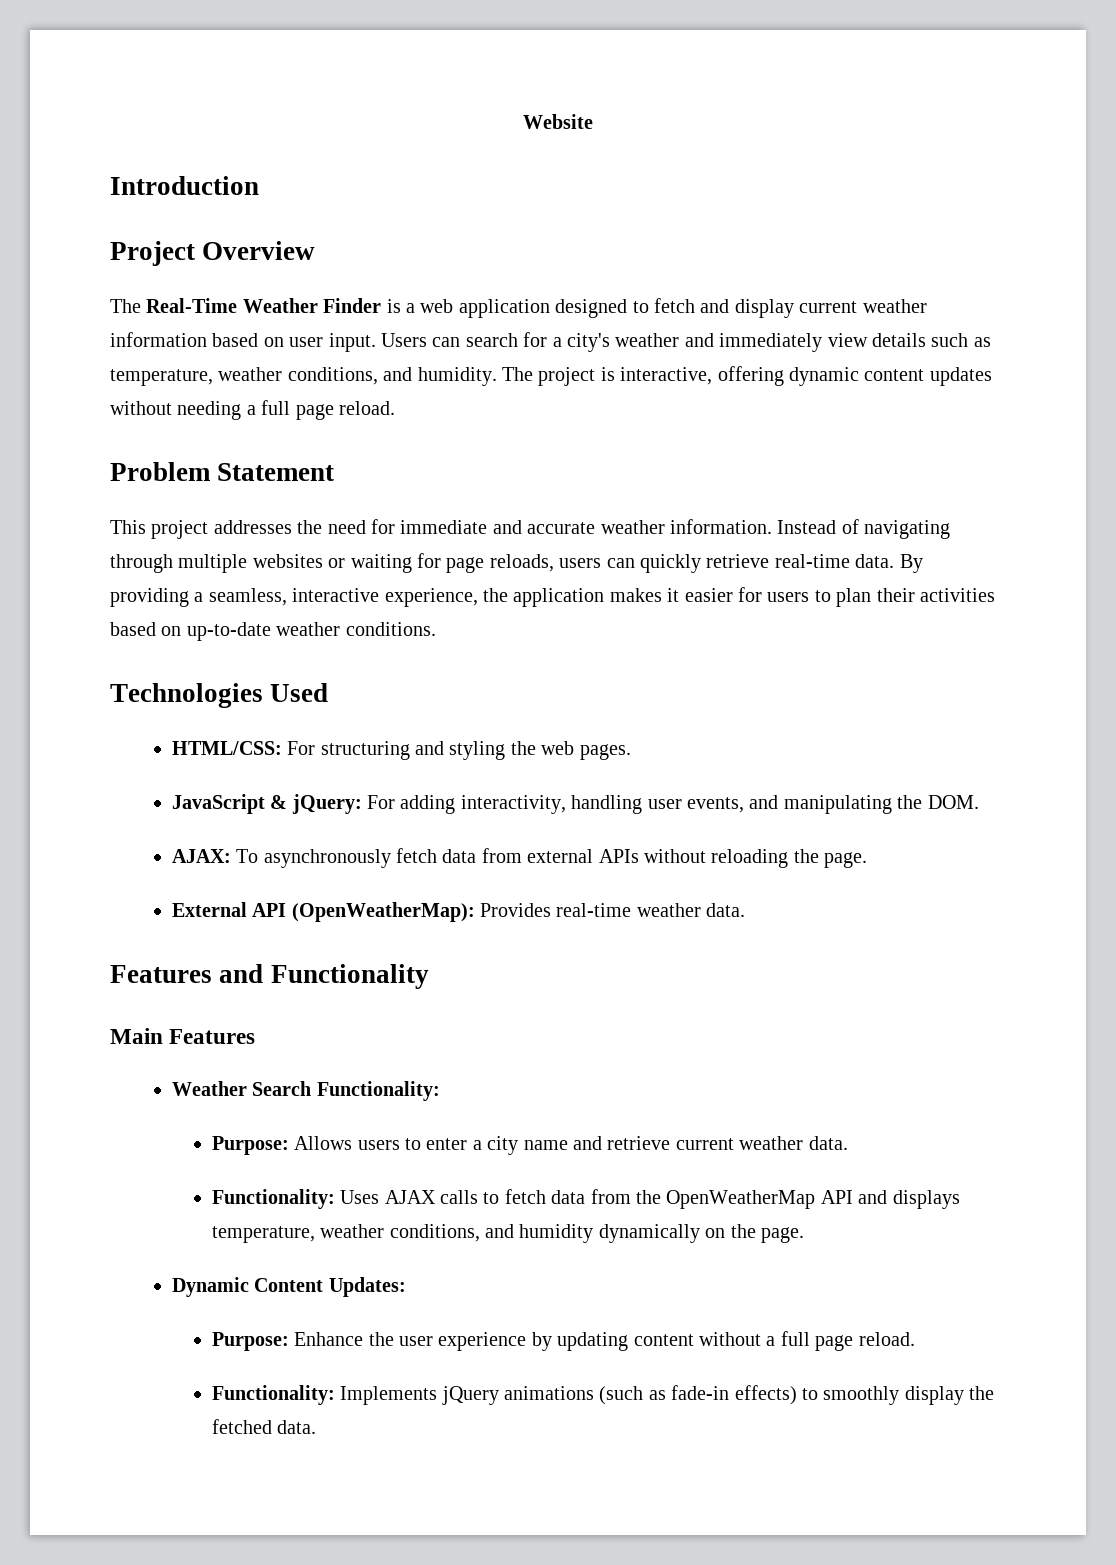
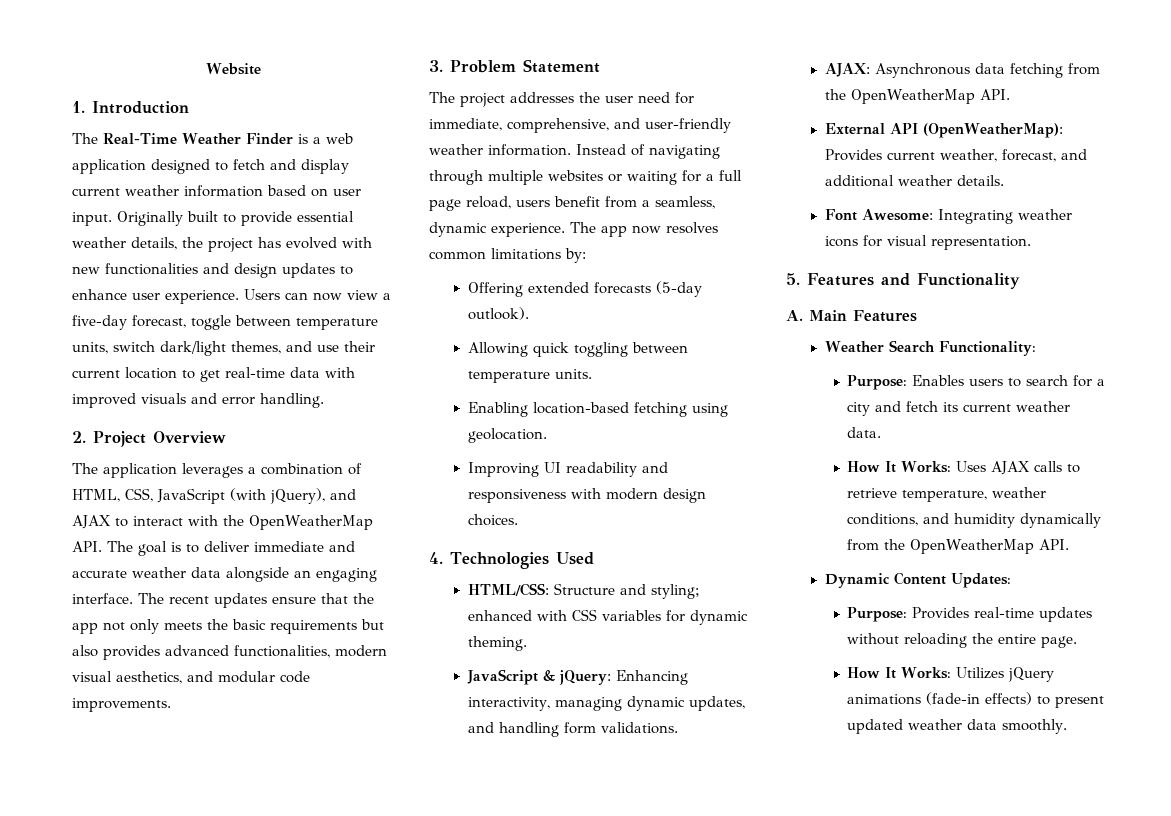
- Introduction
+ 1. Introduction
- Project Overview
- Users can search for a city's weather and immediately view details such as temperature, weather conditions, and humidity. The project is interactive, offering dynamic content updates without needing a full page reload.
- Problem Statement
+ Originally built to provide essential weather details, the project has evolved with new functionalities and design updates to enhance user experience. Users can now view a five-day forecast, toggle between temperature units, switch dark/light themes, and use their current location to get real-time data with improved visuals and error handling.
+ 2. Project Overview
+ The application leverages a combination of HTML, CSS, JavaScript (with jQuery), and AJAX to interact with the OpenWeatherMap API. The goal is to deliver immediate and accurate weather data alongside an engaging interface. The recent updates ensure that the app not only meets the basic requirements but also provides advanced functionalities, modern visual aesthetics, and modular code improvements.
+ 3. Problem Statement
- This project addresses the need for immediate and accurate weather information.
+ The project addresses the user need for immediate, comprehensive, and user-friendly weather information.
- Instead of navigating through multiple websites or waiting for page reloads, users can quickly retrieve real-time data. By providing a seamless, interactive experience, the application makes it easier for users to plan their activities based on up-to-date weather conditions.
- Technologies Used
- HTML/CSS: For structuring and styling the web pages.
- JavaScript & jQuery: For adding interactivity, handling user events, and manipulating the DOM.
- AJAX: To asynchronously fetch data from external APIs without reloading the page.
- External API (OpenWeatherMap): Provides real-time weather data.
- Features and Functionality
+ Instead of navigating through multiple websites or waiting for a full page reload, users benefit from a seamless, dynamic experience. The app now resolves common limitations by:
+ Offering extended forecasts (5-day outlook).
+ Allowing quick toggling between temperature units.
+ Enabling location-based fetching using geolocation.
+ Improving UI readability and responsiveness with modern design choices.
+ 4. Technologies Used
+ HTML/CSS: Structure and styling; enhanced with CSS variables for dynamic theming.
+ JavaScript & jQuery: Enhancing interactivity, managing dynamic updates, and handling form validations.
+ AJAX: Asynchronous data fetching from the OpenWeatherMap API.
+ External API (OpenWeatherMap): Provides current weather, forecast, and additional weather details.
+ Font Awesome: Integrating weather icons for visual representation.
+ 5. Features and Functionality
- Main Features
+ A. Main Features
- Purpose: Allows users to enter a city name and retrieve current weather data.
+ Purpose: Enables users to search for a city and fetch its current weather data.
- Functionality: Uses AJAX calls to fetch data from the OpenWeatherMap API and displays temperature, weather conditions, and humidity dynamically on the page.
+ How It Works: Uses AJAX calls to retrieve temperature, weather conditions, and humidity dynamically from the OpenWeatherMap API.
- Purpose: Enhance the user experience by updating content without a full page reload.
- Functionality: Implements jQuery animations (such as fade-in effects) to smoothly display the fetched data.
+ Purpose: Provides real-time updates without reloading the entire page.
+ How It Works: Utilizes jQuery animations (fade-in effects) to present updated weather data smoothly.

